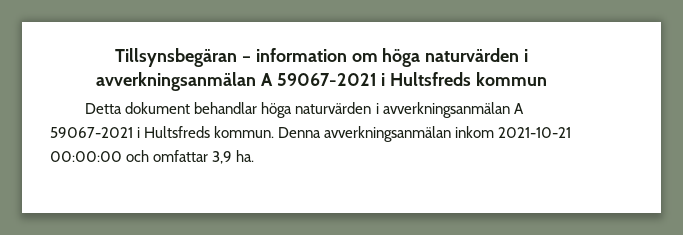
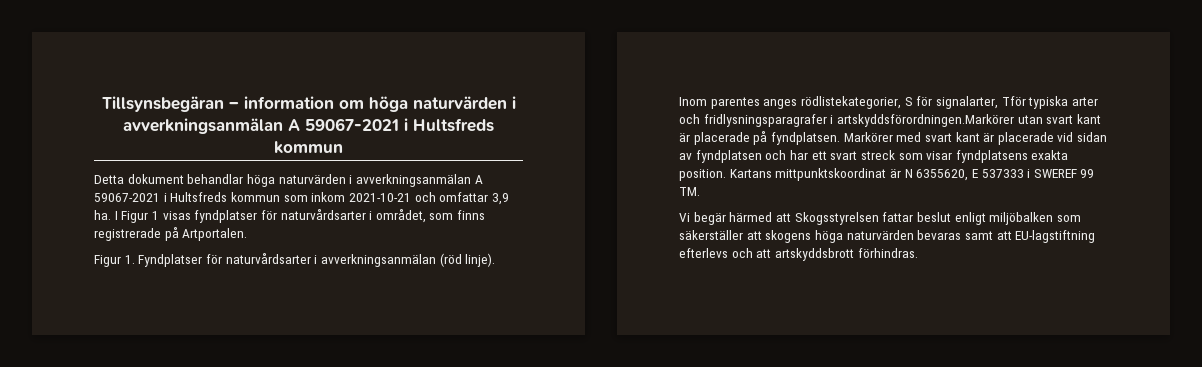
- Detta dokument behandlar höga naturvärden i avverkningsanmälan A 59067-2021 i Hultsfreds kommun. Denna avverkningsanmälan inkom 2021-10-21 00:00:00 och omfattar 3,9 ha.
+ Detta dokument behandlar höga naturvärden i avverkningsanmälan A 59067-2021 i Hultsfreds kommun som inkom 2021-10-21 och omfattar 3,9 ha.
+ I Figur 1 visas fyndplatser för naturvårdsarter i området, som finns registrerade på Artportalen.
+ Figur 1. Fyndplatser för naturvårdsarter i avverkningsanmälan (röd linje). Inom parentes anges rödlistekategorier, S för signalarter, Tför typiska arter och fridlysningsparagrafer i artskyddsförordningen.Markörer utan svart kant är placerade på fyndplatsen. Markörer med svart kant är placerade vid sidan av fyndplatsen och har ett svart streck som visar fyndplatsens exakta position. Kartans mittpunktskoordinat är N 6355620, E 537333 i SWEREF 99 TM.
+ Vi begär härmed att Skogsstyrelsen fattar beslut enligt miljöbalken som säkerställer att skogens höga naturvärden bevaras samt att EU-lagstiftning efterlevs och att artskyddsbrott förhindras.

